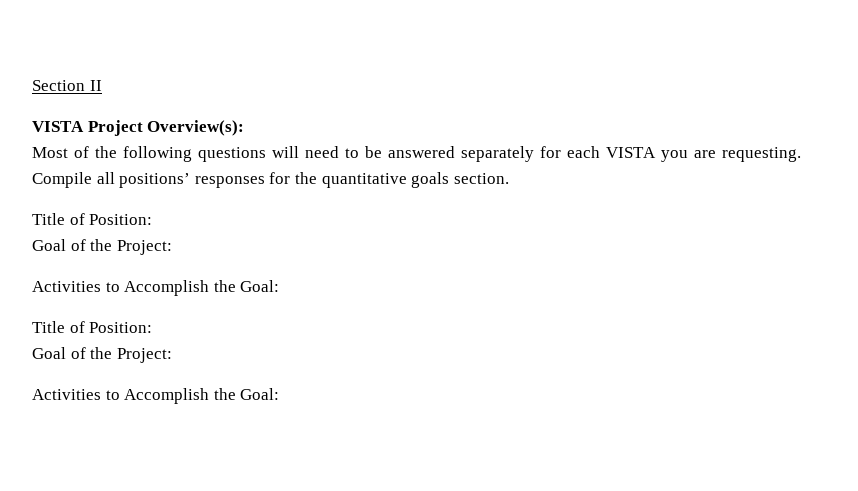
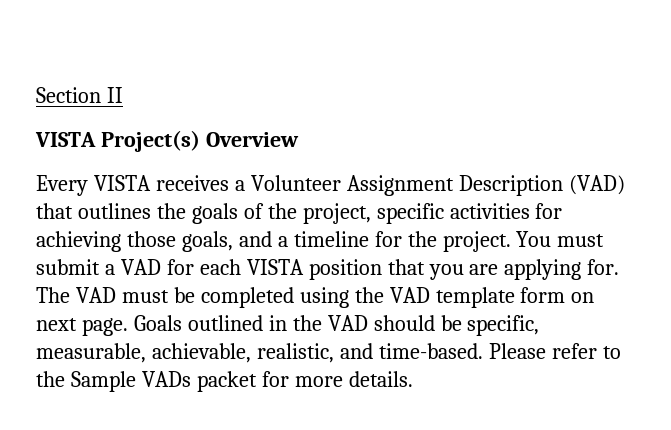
- VISTA Project Overview(s):
- Most of the following questions will need to be answered separately for each VISTA you are requesting. Compile all positions’ responses for the quantitative goals section.
- Title of Position:
- Goal of the Project:
- Activities to Accomplish the Goal:
- Title of Position:
- Goal of the Project:
- Activities to Accomplish the Goal:
+ VISTA Project(s) Overview
+ Every VISTA receives a Volunteer Assignment Description (VAD) that outlines the goals of the project, specific activities for achieving those goals, and a timeline for the project. You must submit a VAD for each VISTA position that you are applying for. The VAD must be completed using the VAD template form on next page. Goals outlined in the VAD should be specific, measurable, achievable, realistic, and time-based. Please refer to the Sample VADs packet for more details.

